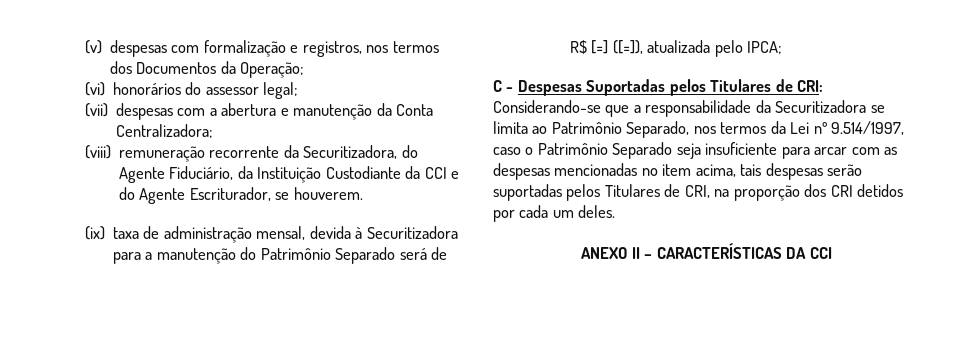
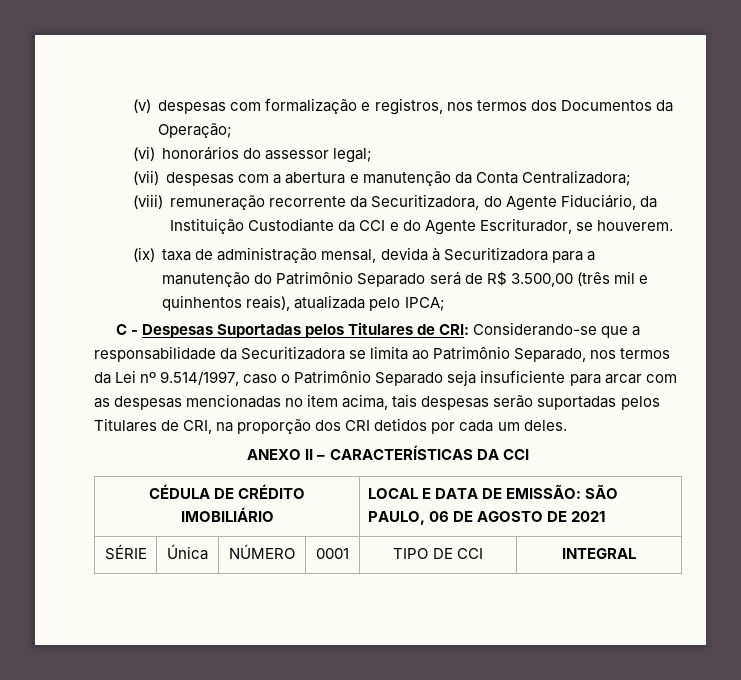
- (ix) taxa de administração mensal, devida à Securitizadora para a manutenção do Patrimônio Separado será de R$ [=] ([=]), atualizada pelo IPCA;
+ (ix) taxa de administração mensal, devida à Securitizadora para a manutenção do Patrimônio Separado será de R$ 3.500,00 (três mil e quinhentos reais), atualizada pelo IPCA;
+ CÉDULA DE CRÉDITO IMOBILIÁRIO | LOCAL E DATA DE EMISSÃO: SÃO PAULO, 06 DE AGOSTO DE 2021
+ SÉRIE | Única | NÚMERO | 0001 | TIPO DE CCI | INTEGRAL

